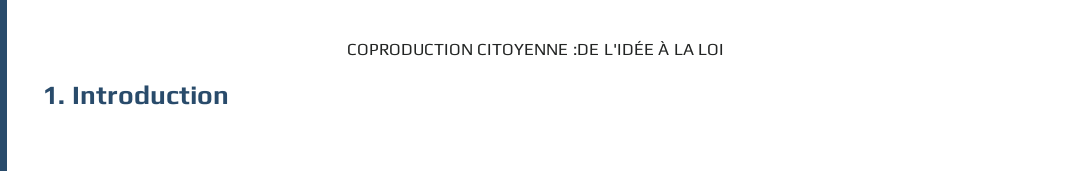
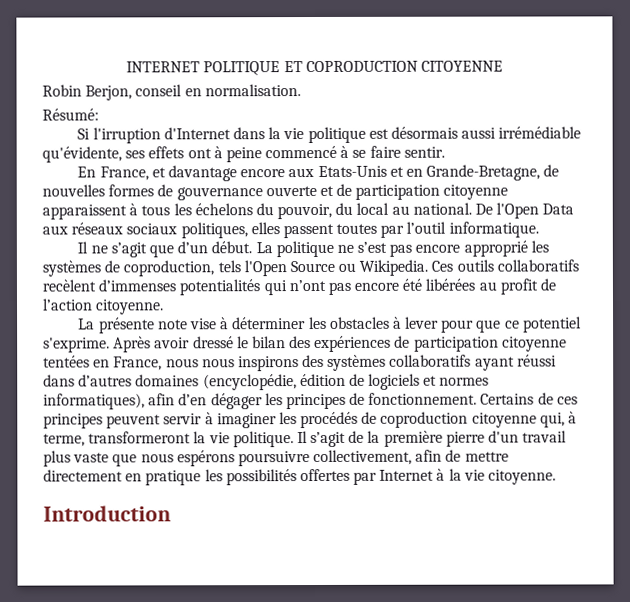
- COPRODUCTION CITOYENNE :DE L'IDÉE À LA LOI
- 1. Introduction
+ INTERNET POLITIQUE ET COPRODUCTION CITOYENNE
+ Robin Berjon, conseil en normalisation.
+ Résumé:
+ Si l'irruption d'Internet dans la vie politique est désormais aussi irrémédiable qu'évidente, ses effets ont à peine commencé à se faire sentir.
+ En France, et davantage encore aux Etats-Unis et en Grande-Bretagne, de nouvelles formes de gouvernance ouverte et de participation citoyenne apparaissent à tous les échelons du pouvoir, du local au national. De l'Open Data aux réseaux sociaux politiques, elles passent toutes par l’outil informatique.
+ Il ne s’agit que d’un début. La politique ne s’est pas encore approprié les systèmes de coproduction, tels l'Open Source ou Wikipedia. Ces outils collaboratifs recèlent d’immenses potentialités qui n’ont pas encore été libérées au profit de l’action citoyenne.
+ La présente note vise à déterminer les obstacles à lever pour que ce potentiel s'exprime. Après avoir dressé le bilan des expériences de participation citoyenne tentées en France, nous nous inspirons des systèmes collaboratifs ayant réussi dans d’autres domaines (encyclopédie, édition de logiciels et normes informatiques), afin d’en dégager les principes de fonctionnement. Certains de ces principes peuvent servir à imaginer les procédés de coproduction citoyenne qui, à terme, transformeront la vie politique. Il s’agit de la première pierre d'un travail plus vaste que nous espérons poursuivre collectivement, afin de mettre directement en pratique les possibilités offertes par Internet à la vie citoyenne.
+ Introduction

